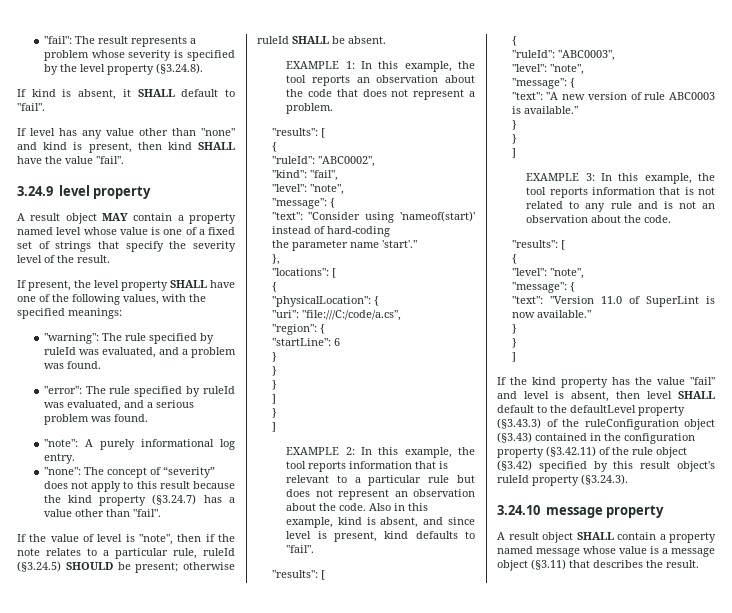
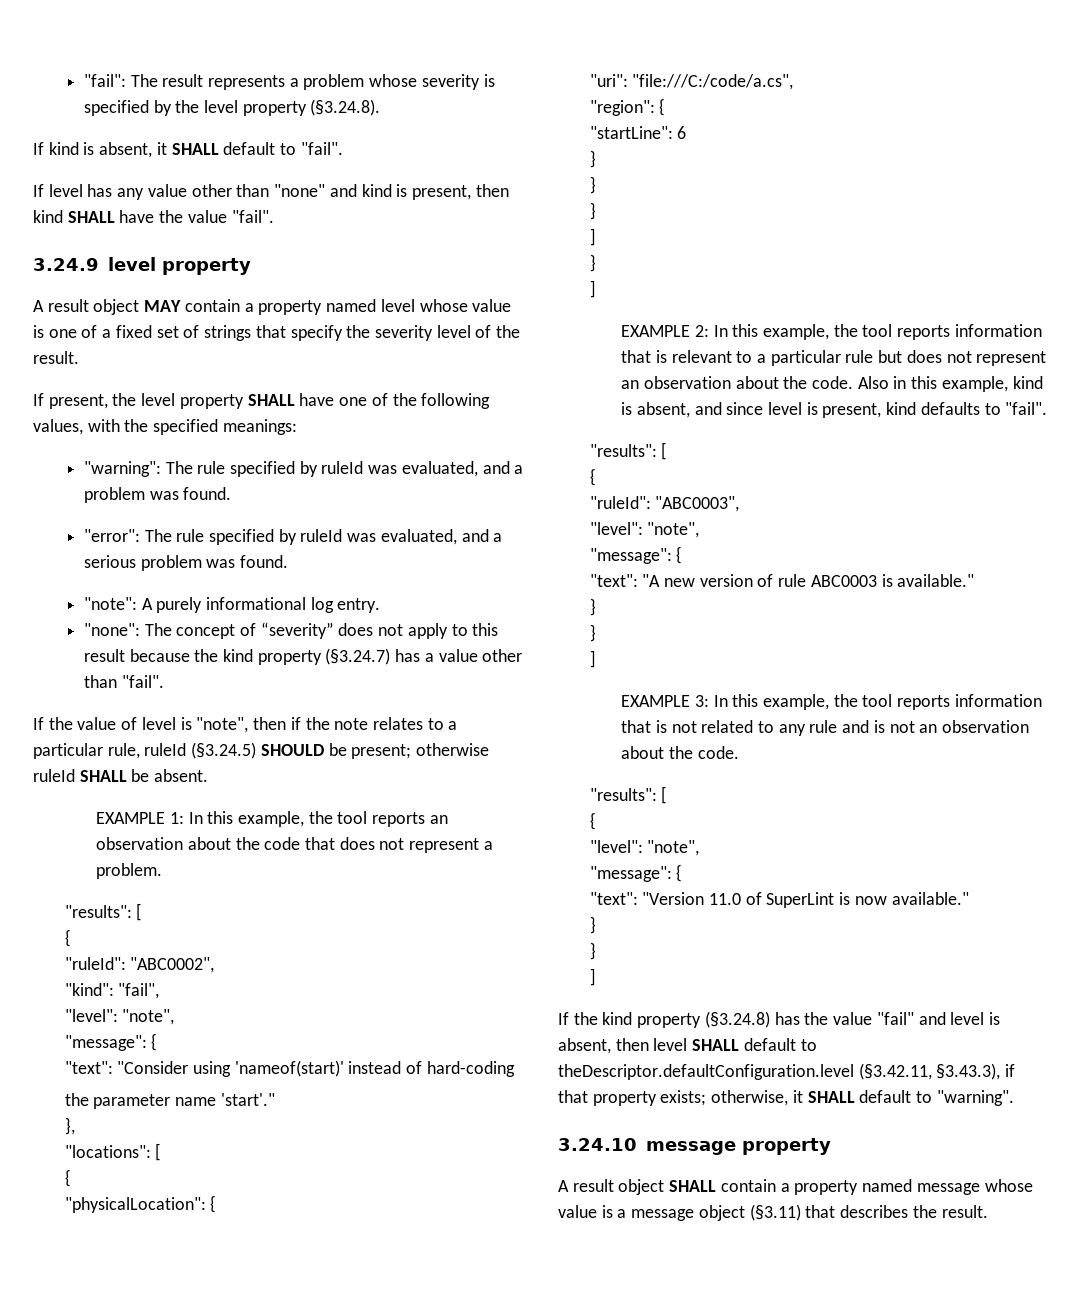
- If the kind property has the value "fail" and level is absent, then level SHALL default to the defaultLevel property (§3.43.3) of the ruleConfiguration object (§3.43) contained in the configuration property (§3.42.11) of the rule object (§3.42) specified by this result object's ruleId property (§3.24.3).
+ If the kind property (§3.24.8) has the value "fail" and level is absent, then level SHALL default to theDescriptor.defaultConfiguration.level (§3.42.11, §3.43.3), if that property exists; otherwise, it SHALL default to "warning".

